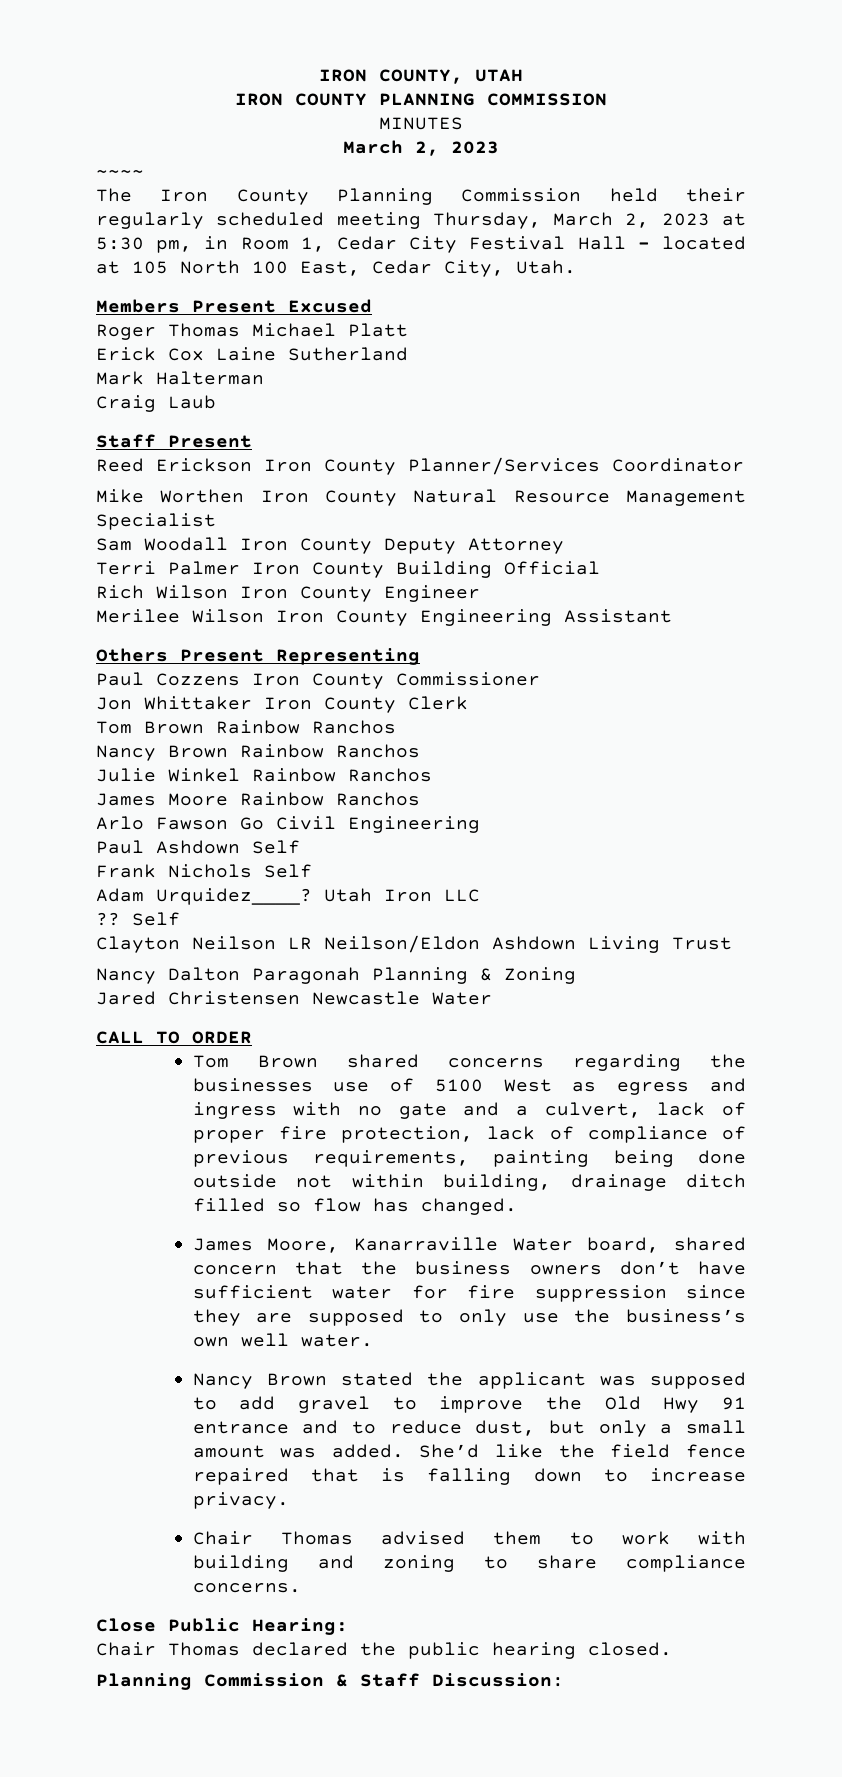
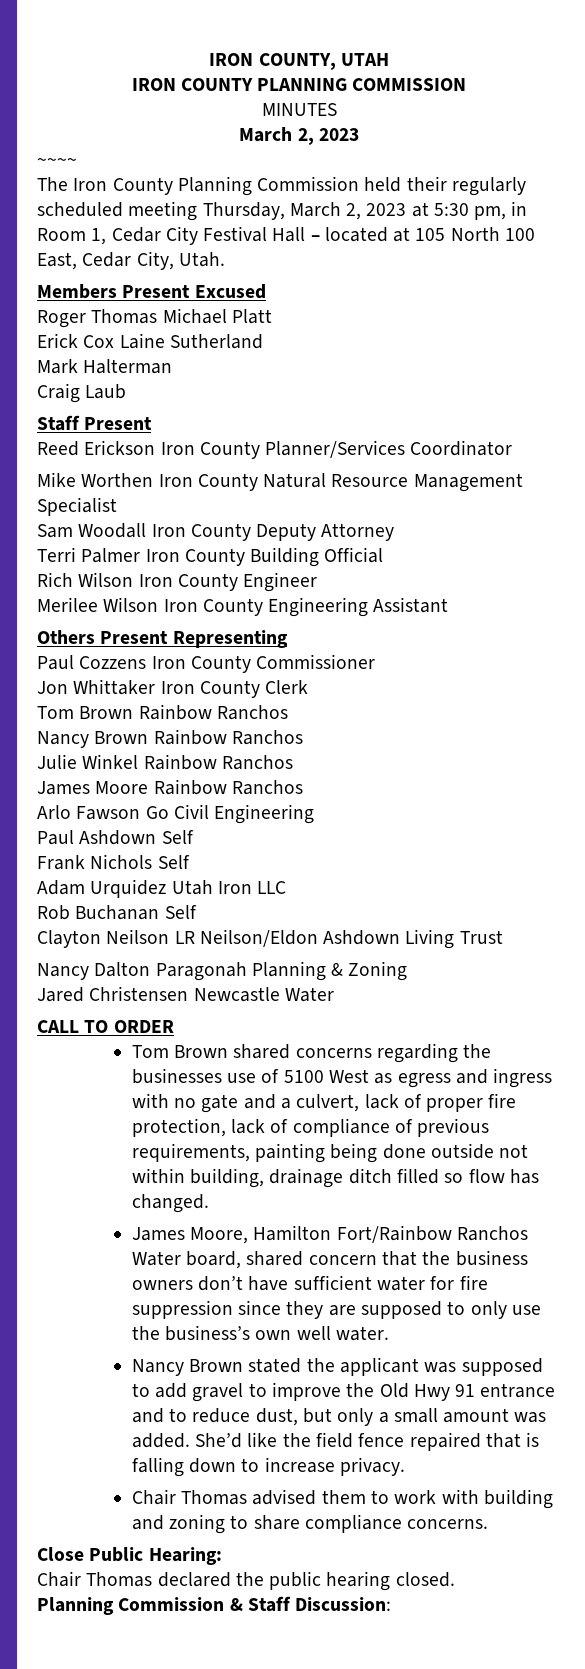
- Adam Urquidez____? Utah Iron LLC
+ Adam Urquidez Utah Iron LLC
- ?? Self
+ Rob Buchanan Self
- James Moore, Kanarraville Water board, shared concern that the business owners don’t have sufficient water for fire suppression since they are supposed to only use the business’s own well water.
+ James Moore, Hamilton Fort/Rainbow Ranchos Water board, shared concern that the business owners don’t have sufficient water for fire suppression since they are supposed to only use the business’s own well water.

